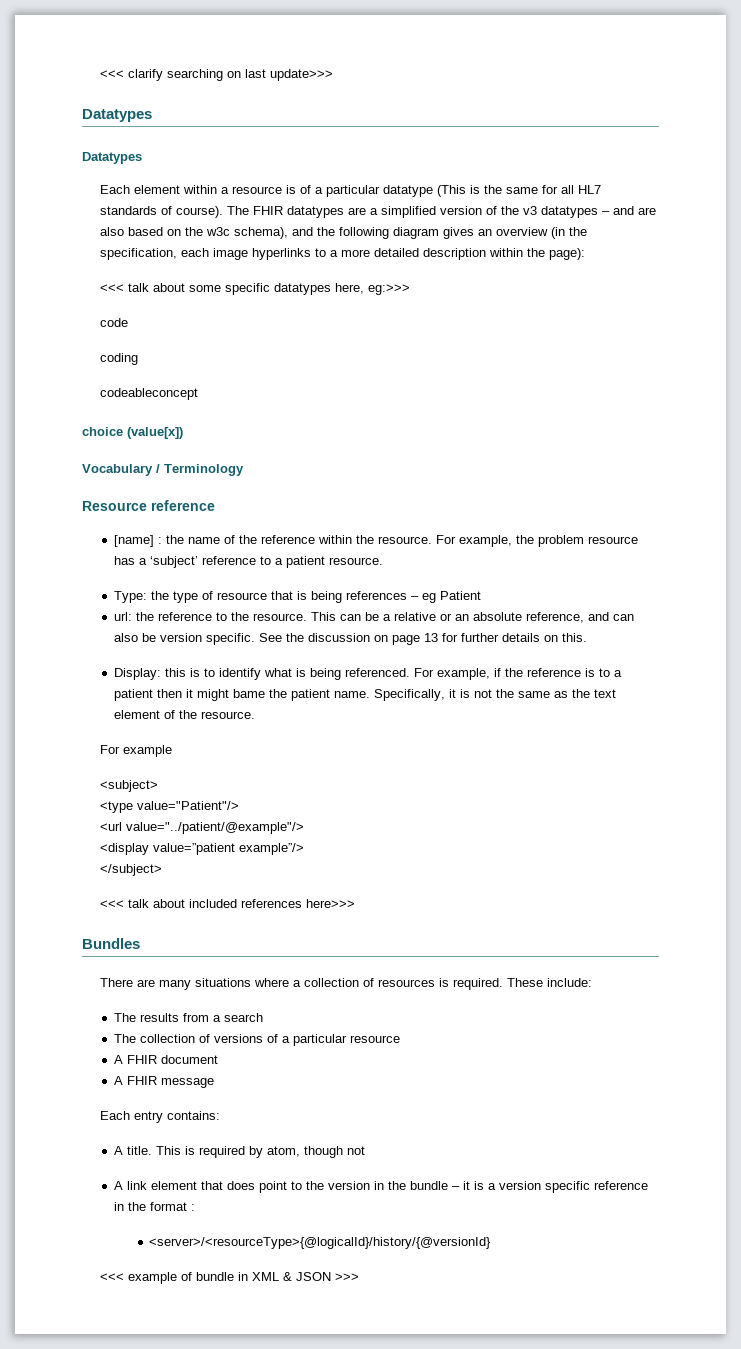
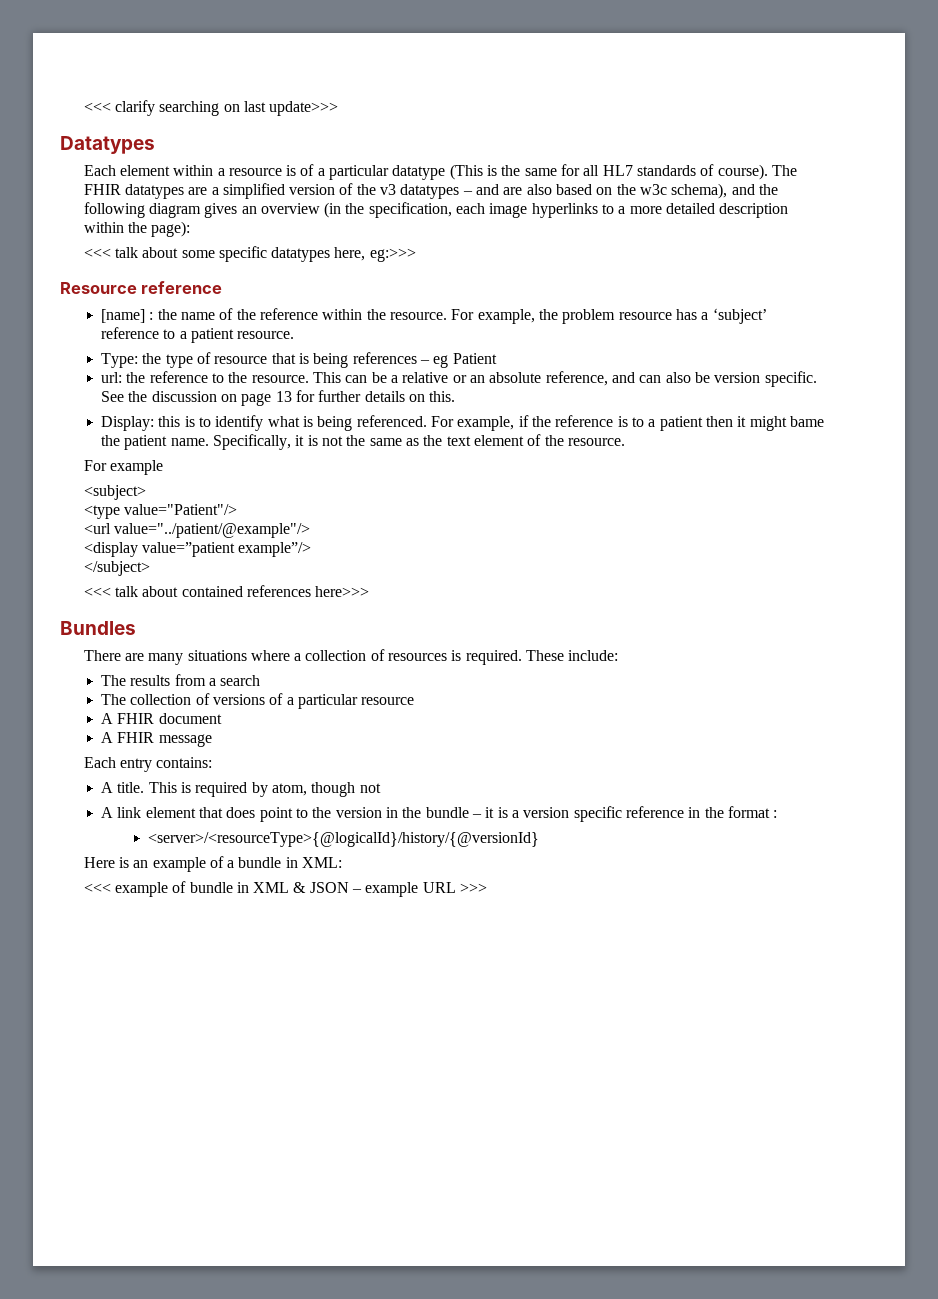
  <<< clarify searching on last update>>>
- Datatypes
- code
- coding
- codeableconcept
- choice (value[x])
- Vocabulary / Terminology
- <<< talk about included references here>>>
+ <<< talk about contained references here>>>
+ Here is an example of a bundle in XML:
- <<< example of bundle in XML & JSON >>>
+ <<< example of bundle in XML & JSON – example URL >>>

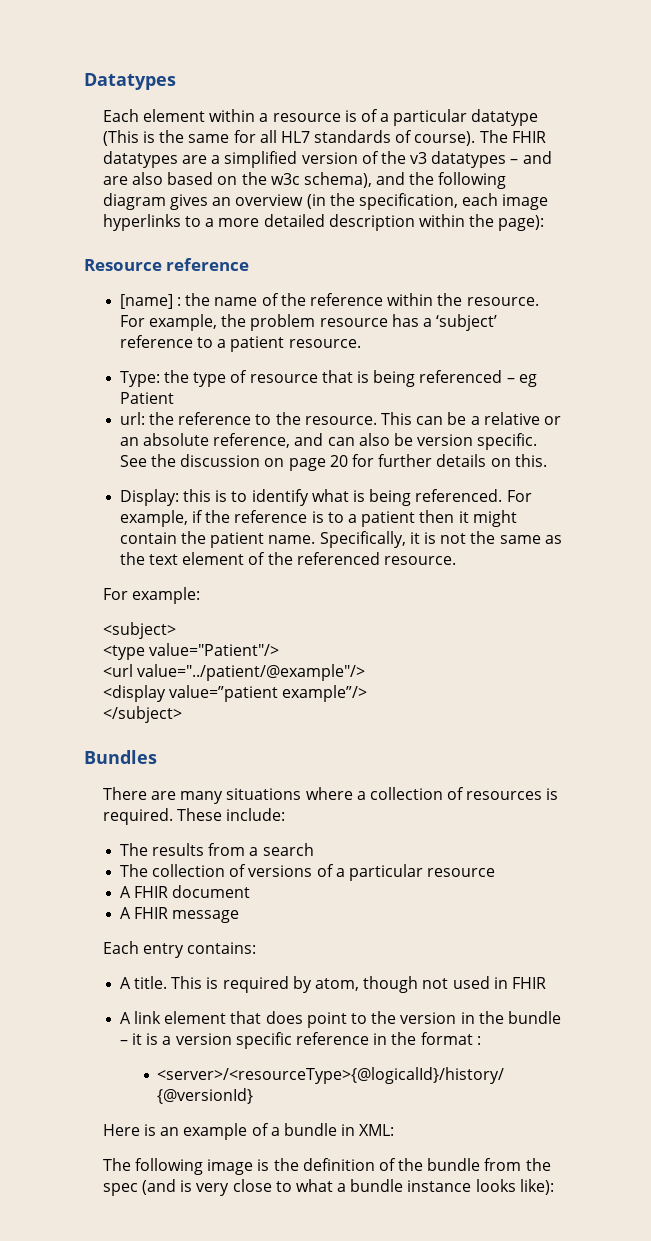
- <<< clarify searching on last update>>>
- <<< talk about some specific datatypes here, eg:>>>
- Type: the type of resource that is being references – eg Patient
+ Type: the type of resource that is being referenced – eg Patient
- See the discussion on page 13 for further details on this.
+ See the discussion on page 20 for further details on this.
- For example, if the reference is to a patient then it might bame the patient name.
+ For example, if the reference is to a patient then it might contain the patient name.
- Specifically, it is not the same as the text element of the resource.
+ Specifically, it is not the same as the text element of the referenced resource.
- For example
+ For example:
- <<< talk about contained references here>>>
- This is required by atom, though not
+ This is required by atom, though not used in FHIR
- <<< example of bundle in XML & JSON – example URL >>>
+ The following image is the definition of the bundle from the spec (and is very close to what a bundle instance looks like):

